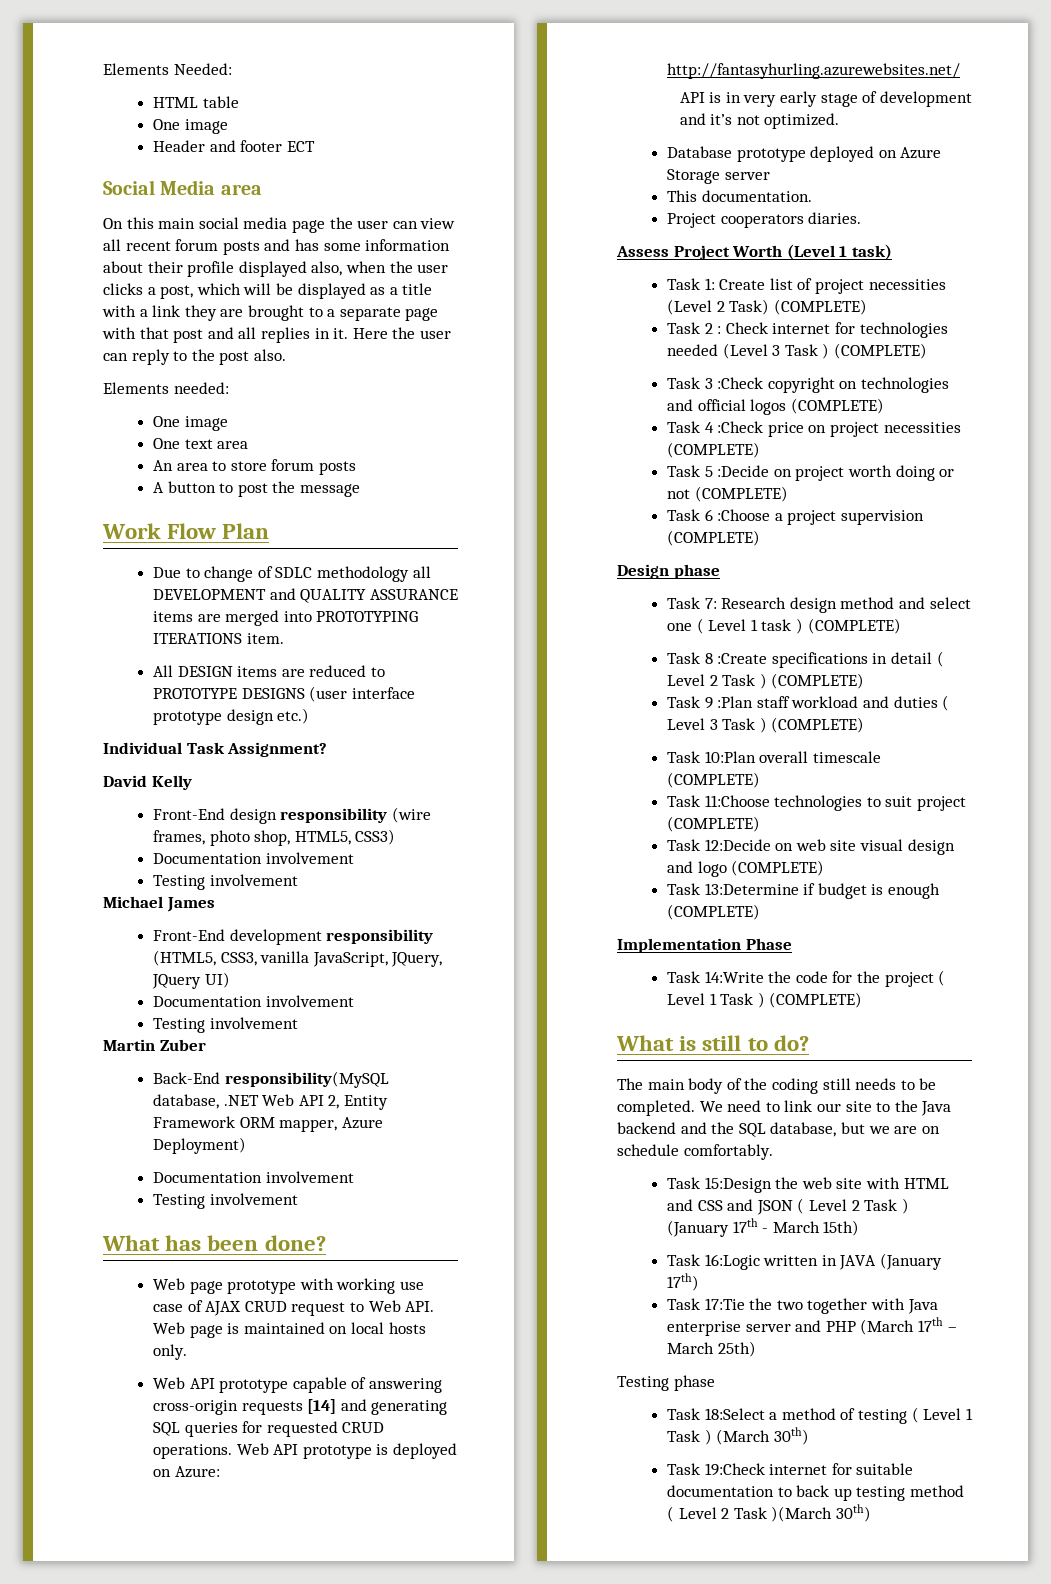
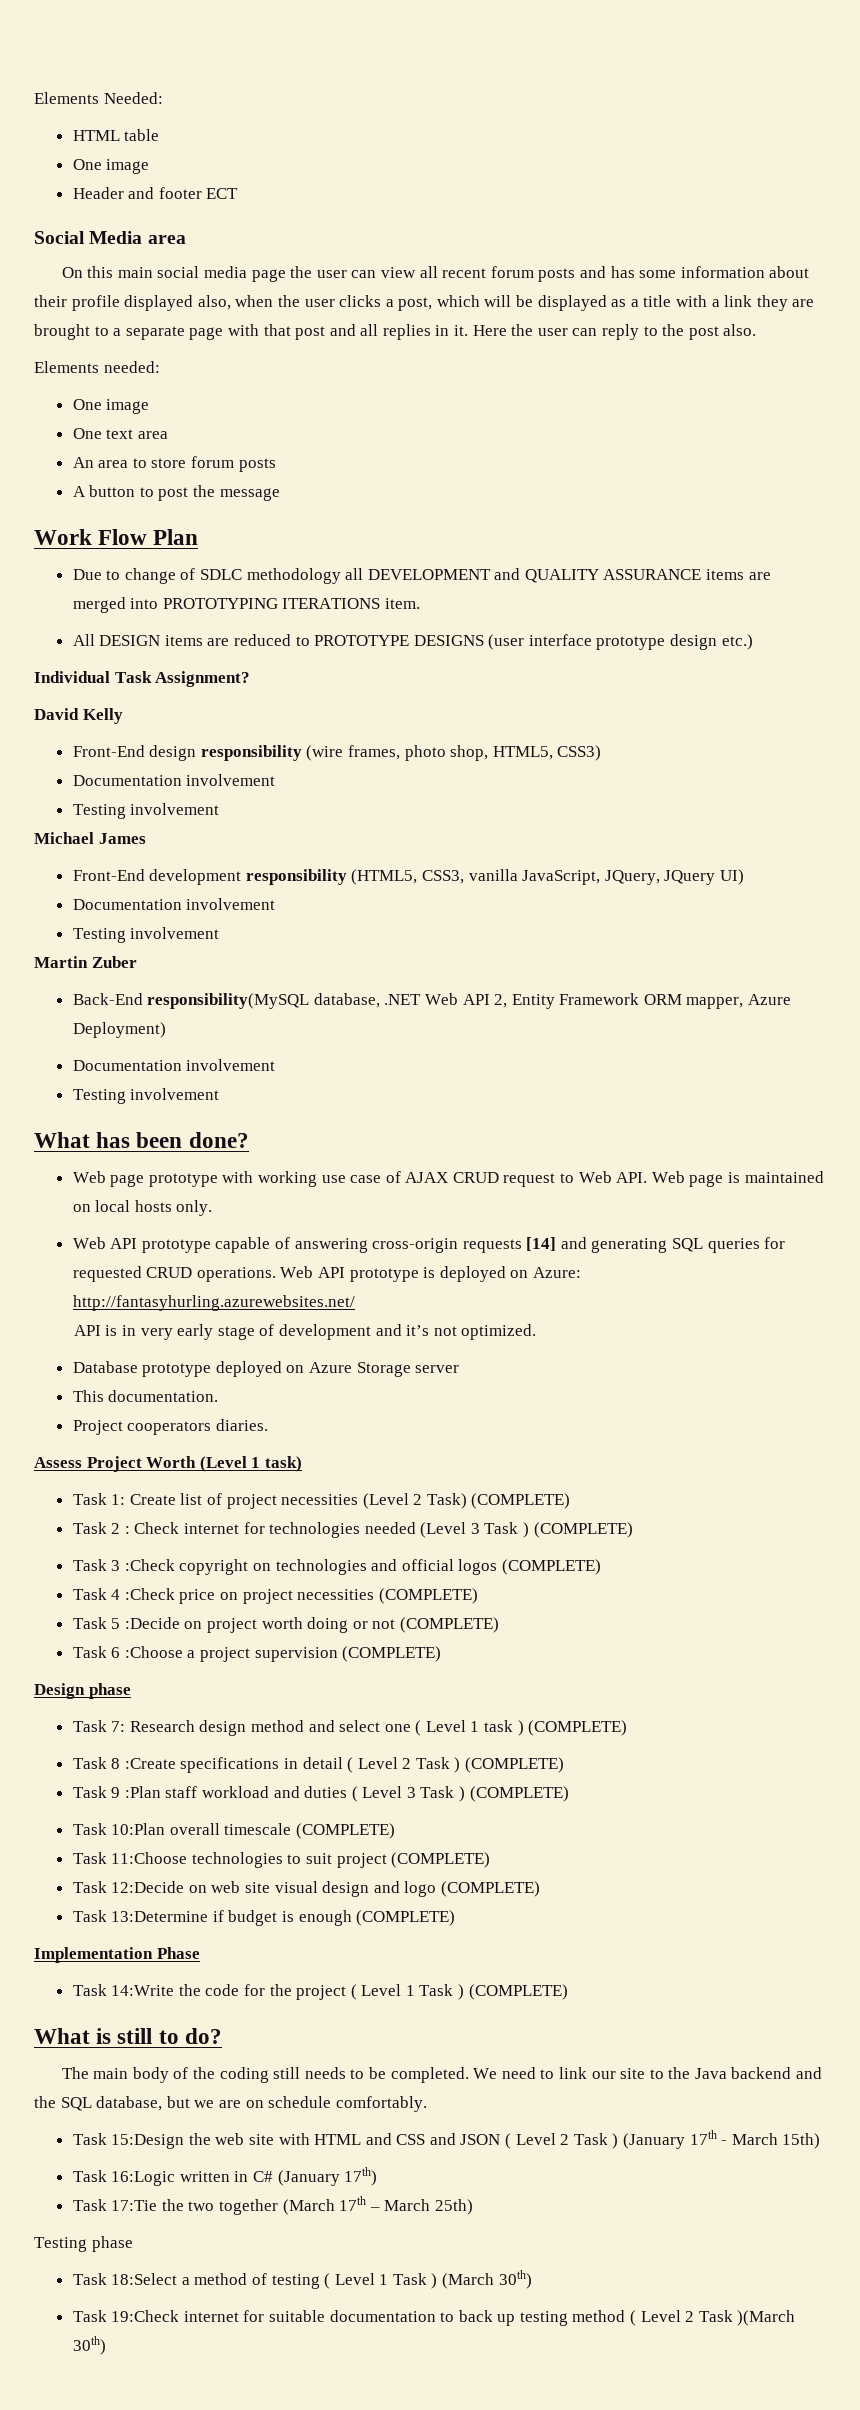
- Task 16:Logic written in JAVA (January 17th)
+ Task 16:Logic written in C# (January 17th)
- Task 17:Tie the two together with Java enterprise server and PHP (March 17th – March 25th)
+ Task 17:Tie the two together (March 17th – March 25th)

